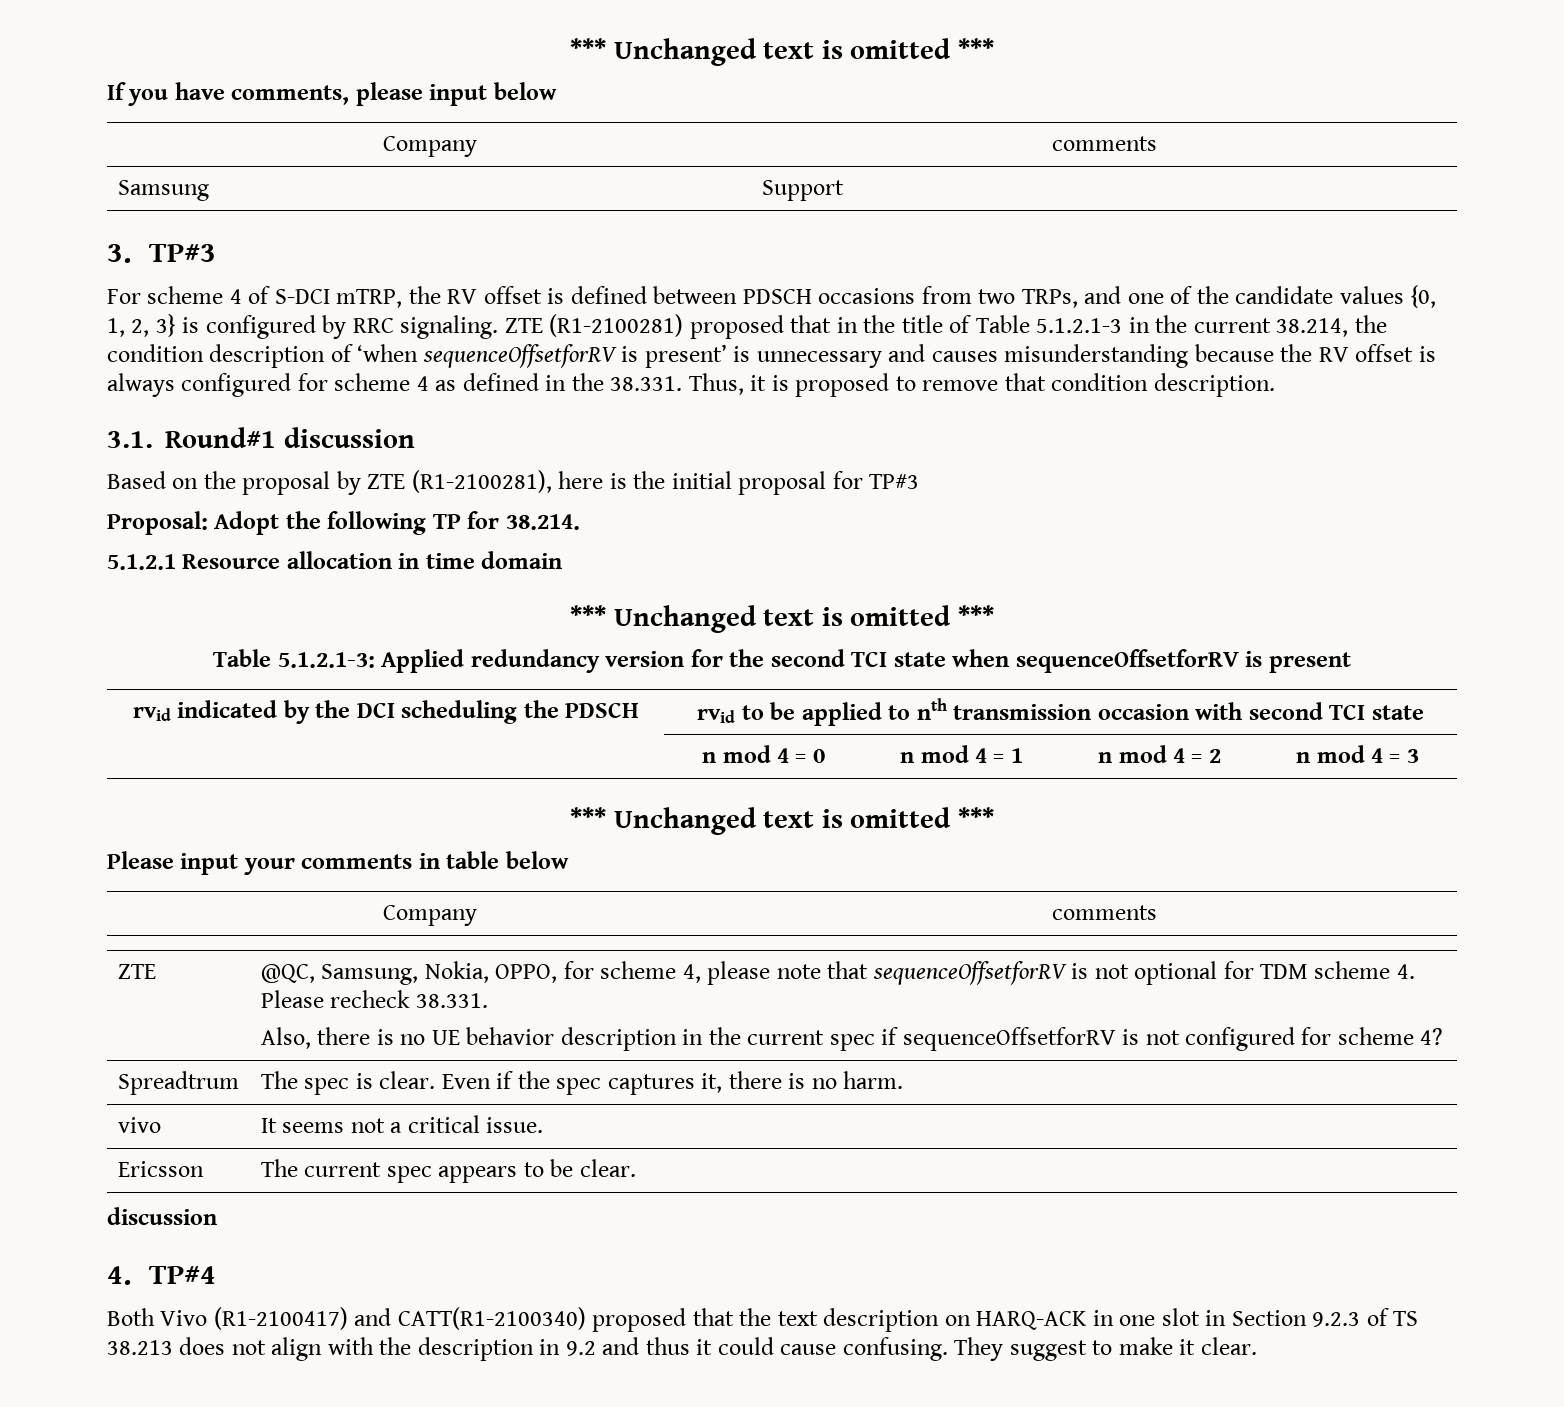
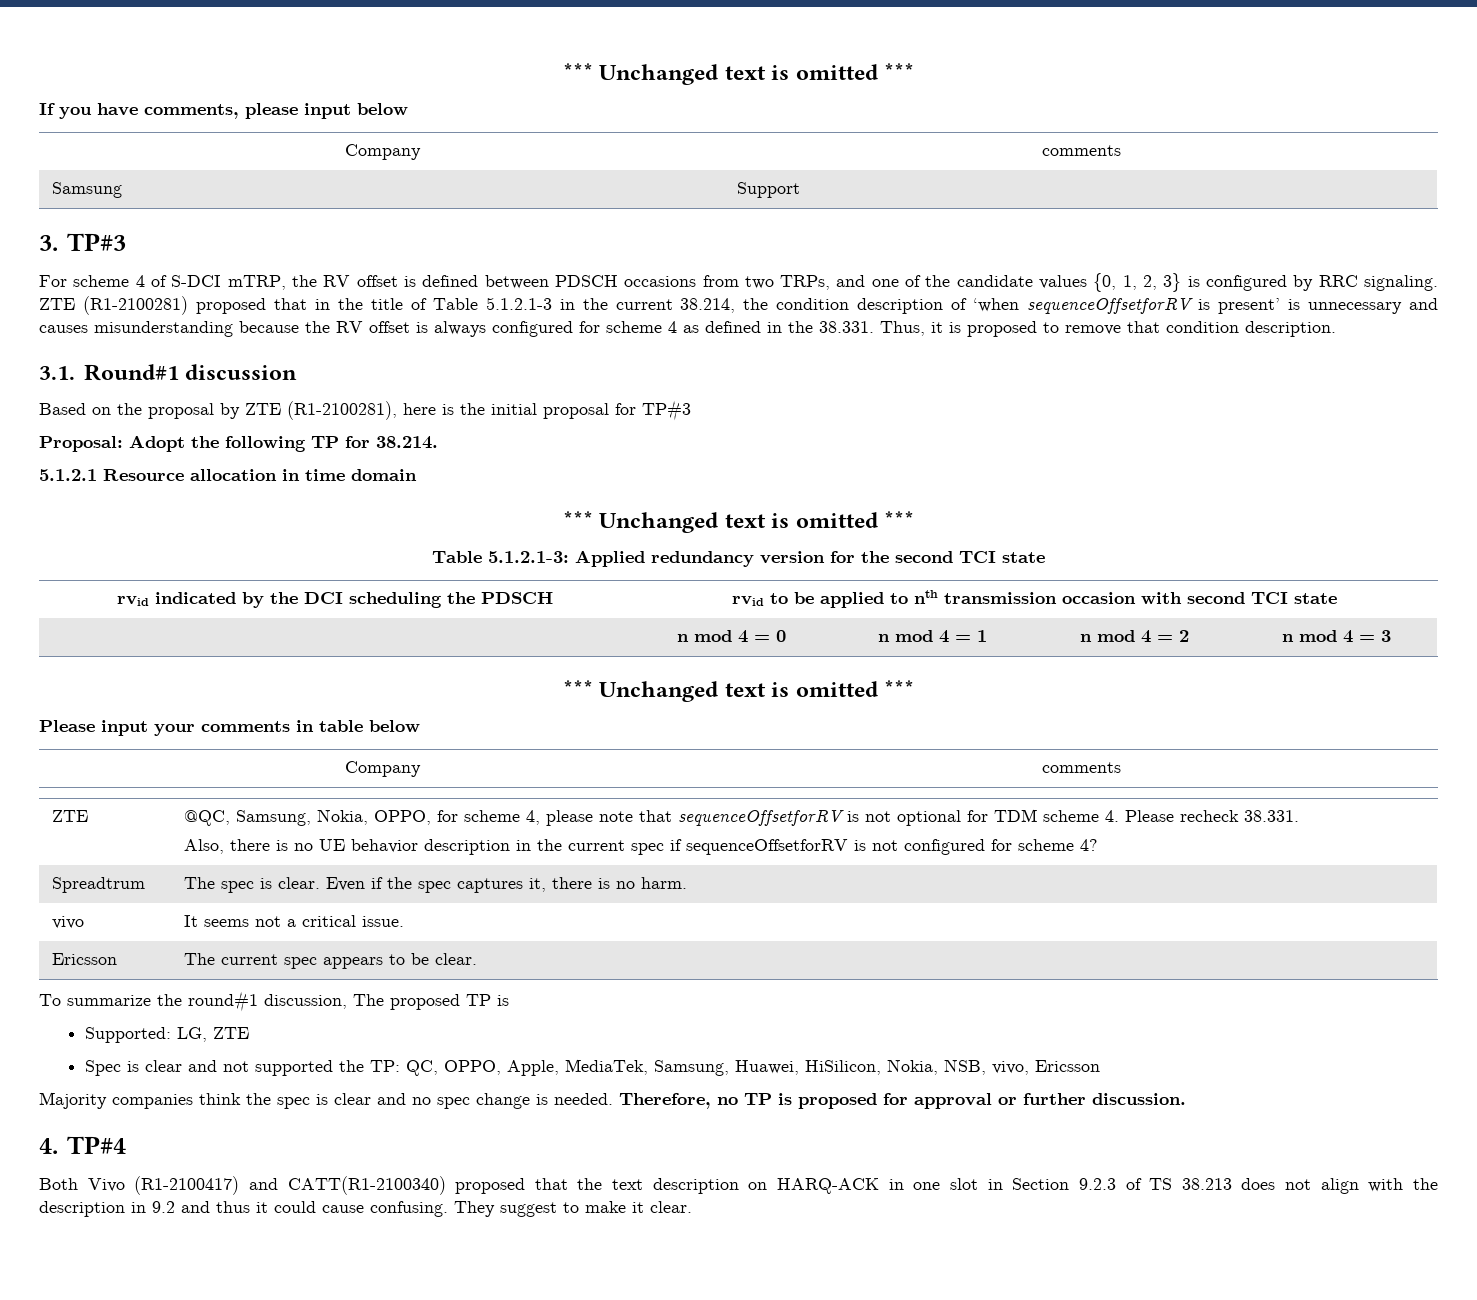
- Table 5.1.2.1-3: Applied redundancy version for the second TCI state when sequenceOffsetforRV is present
+ Table 5.1.2.1-3: Applied redundancy version for the second TCI state
  Ericsson | The current spec appears to be clear.
- discussion
+ To summarize the round#1 discussion, The proposed TP is
+ Supported: LG, ZTE
+ Spec is clear and not supported the TP: QC, OPPO, Apple, MediaTek, Samsung, Huawei, HiSilicon, Nokia, NSB, vivo, Ericsson
+ Majority companies think the spec is clear and no spec change is needed. Therefore, no TP is proposed for approval or further discussion.

